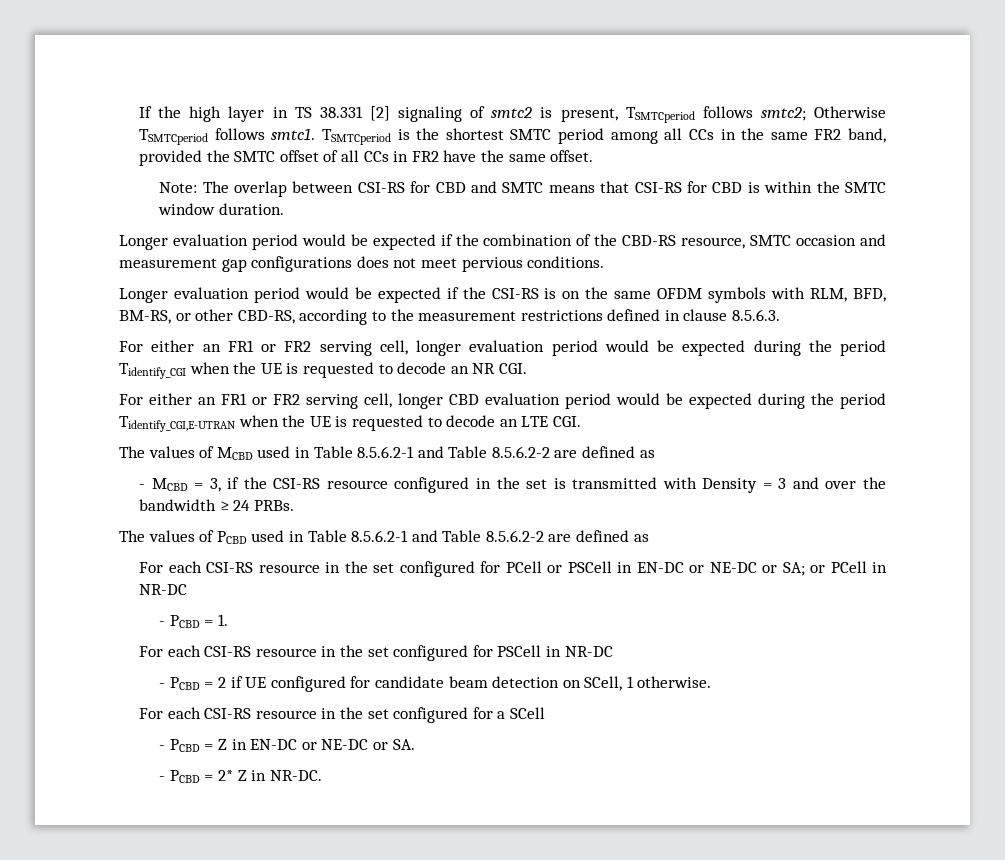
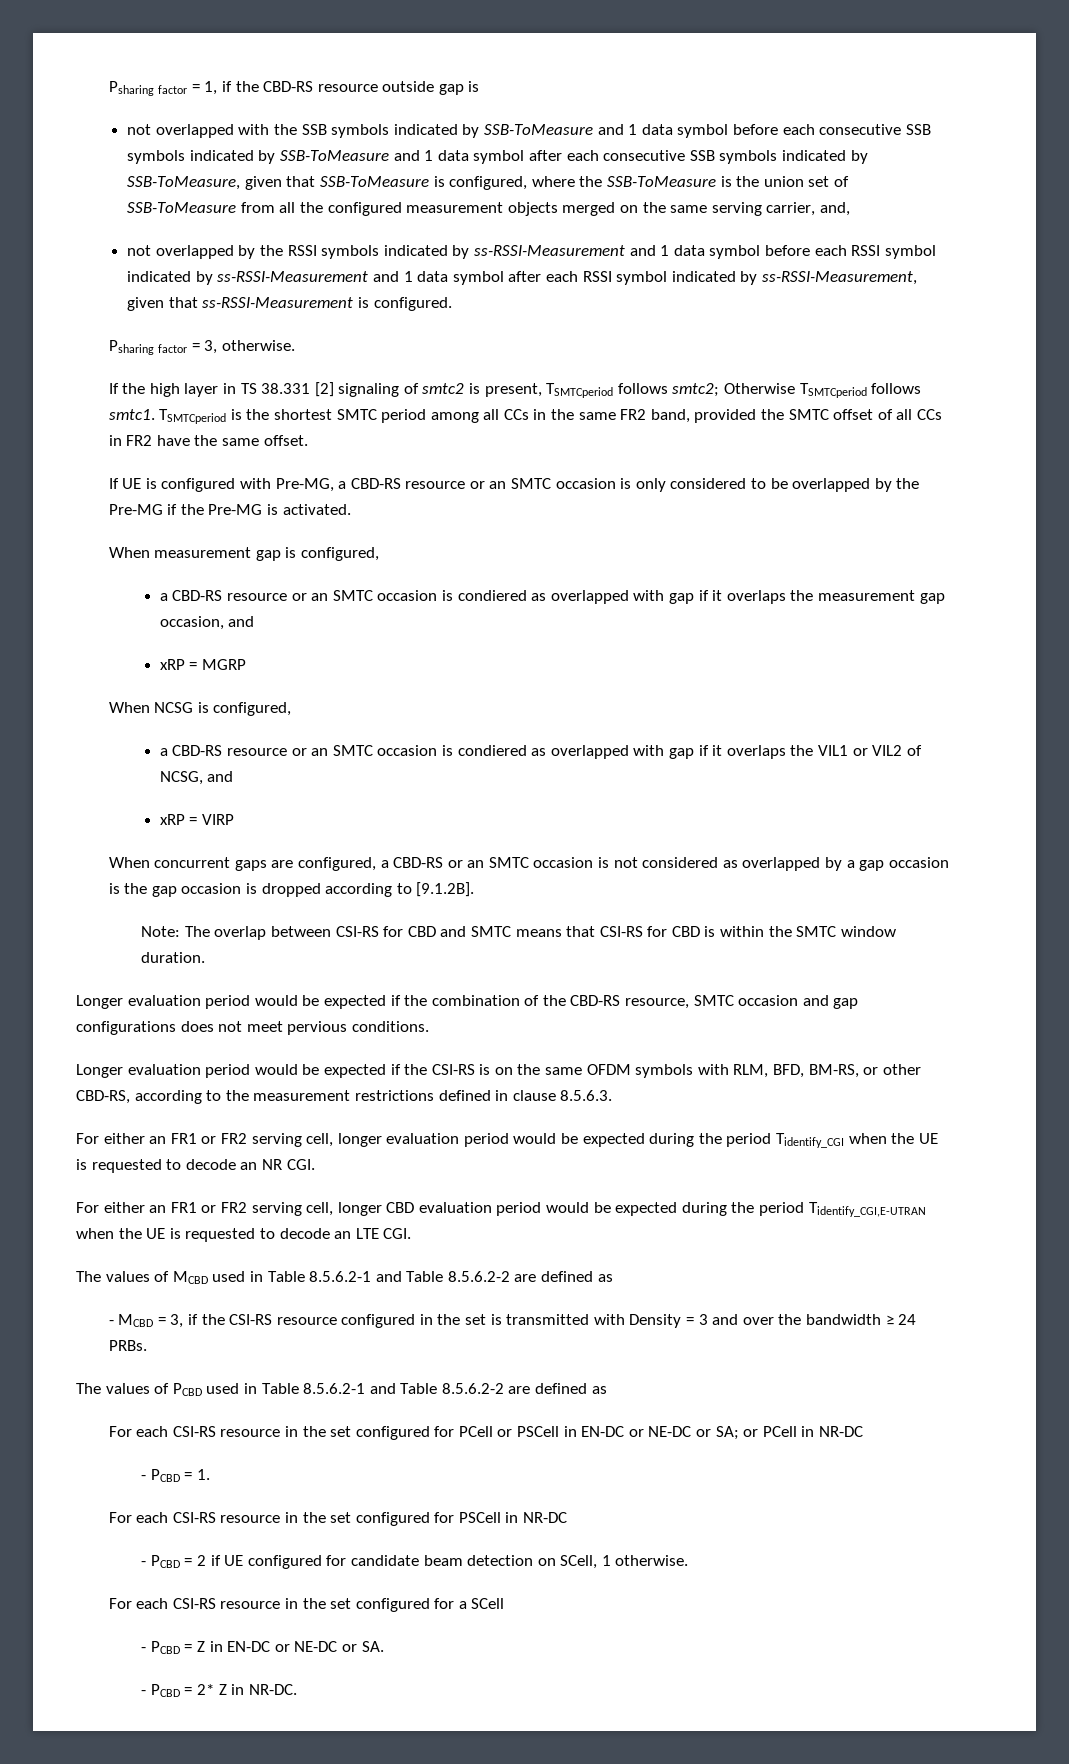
+ Psharing factor = 1, if the CBD-RS resource outside gap is
+ not overlapped with the SSB symbols indicated by SSB-ToMeasure and 1 data symbol before each consecutive SSB symbols indicated by SSB-ToMeasure and 1 data symbol after each consecutive SSB symbols indicated by SSB-ToMeasure, given that SSB-ToMeasure is configured, where the SSB-ToMeasure is the union set of SSB-ToMeasure from all the configured measurement objects merged on the same serving carrier, and,
+ not overlapped by the RSSI symbols indicated by ss-RSSI-Measurement and 1 data symbol before each RSSI symbol indicated by ss-RSSI-Measurement and 1 data symbol after each RSSI symbol indicated by ss-RSSI-Measurement, given that ss-RSSI-Measurement is configured.
+ Psharing factor = 3, otherwise.
+ If UE is configured with Pre-MG, a CBD-RS resource or an SMTC occasion is only considered to be overlapped by the Pre-MG if the Pre-MG is activated.
+ When measurement gap is configured,
+ a CBD-RS resource or an SMTC occasion is condiered as overlapped with gap if it overlaps the measurement gap occasion, and
+ xRP = MGRP
+ When NCSG is configured,
+ a CBD-RS resource or an SMTC occasion is condiered as overlapped with gap if it overlaps the VIL1 or VIL2 of NCSG, and
+ xRP = VIRP
+ When concurrent gaps are configured, a CBD-RS or an SMTC occasion is not considered as overlapped by a gap occasion is the gap occasion is dropped according to [9.1.2B].
- Longer evaluation period would be expected if the combination of the CBD-RS resource, SMTC occasion and measurement gap configurations does not meet pervious conditions.
+ Longer evaluation period would be expected if the combination of the CBD-RS resource, SMTC occasion and gap configurations does not meet pervious conditions.

